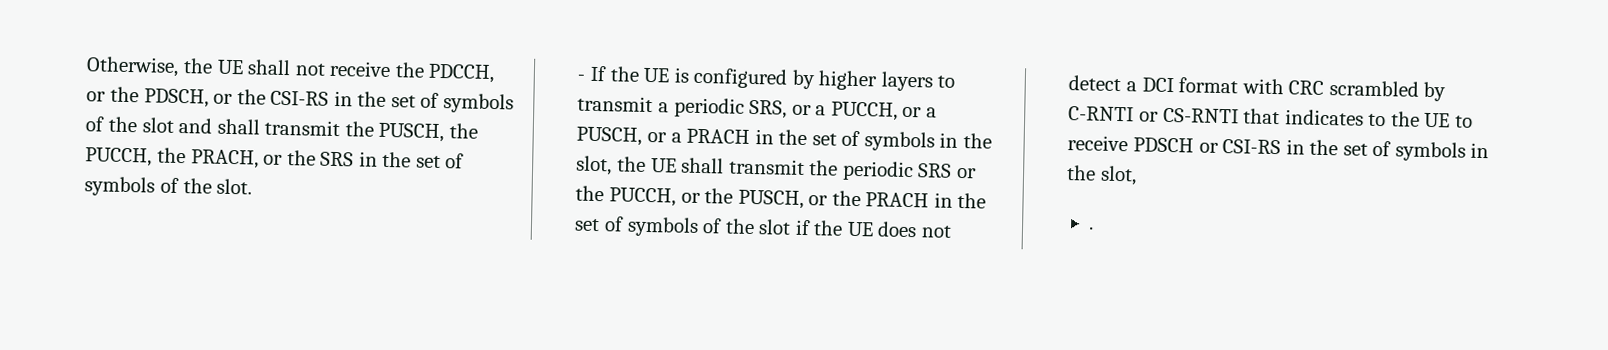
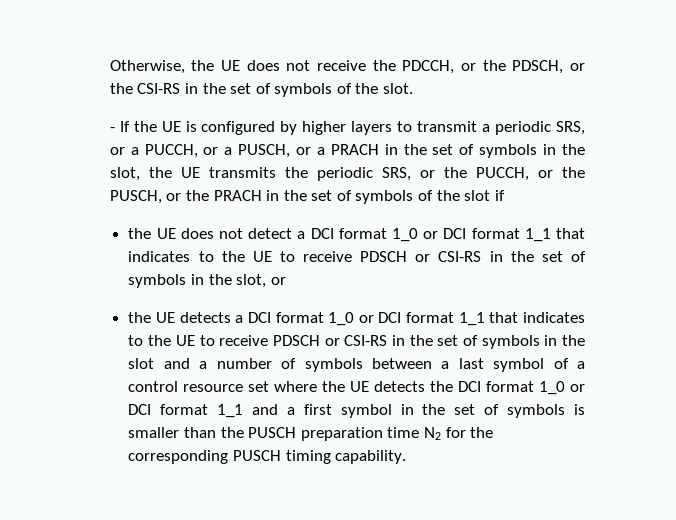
- Otherwise, the UE shall not receive the PDCCH, or the PDSCH, or the CSI-RS in the set of symbols of the slot and shall transmit the PUSCH, the PUCCH, the PRACH, or the SRS in the set of symbols of the slot.
+ Otherwise, the UE does not receive the PDCCH, or the PDSCH, or the CSI-RS in the set of symbols of the slot.
- - If the UE is configured by higher layers to transmit a periodic SRS, or a PUCCH, or a PUSCH, or a PRACH in the set of symbols in the slot, the UE shall transmit the periodic SRS or the PUCCH, or the PUSCH, or the PRACH in the set of symbols of the slot if the UE does not detect a DCI format with CRC scrambled by C-RNTI or CS-RNTI that indicates to the UE to receive PDSCH or CSI-RS in the set of symbols in the slot,
- .
+ - If the UE is configured by higher layers to transmit a periodic SRS, or a PUCCH, or a PUSCH, or a PRACH in the set of symbols in the slot, the UE transmits the periodic SRS, or the PUCCH, or the PUSCH, or the PRACH in the set of symbols of the slot if
+ the UE does not detect a DCI format 1_0 or DCI format 1_1 that indicates to the UE to receive PDSCH or CSI-RS in the set of symbols in the slot, or
+ the UE detects a DCI format 1_0 or DCI format 1_1 that indicates to the UE to receive PDSCH or CSI-RS in the set of symbols in the slot and a number of symbols between a last symbol of a control resource set where the UE detects the DCI format 1_0 or DCI format 1_1 and a first symbol in the set of symbols is smaller than the PUSCH preparation time N2 for the corresponding PUSCH timing capability.

